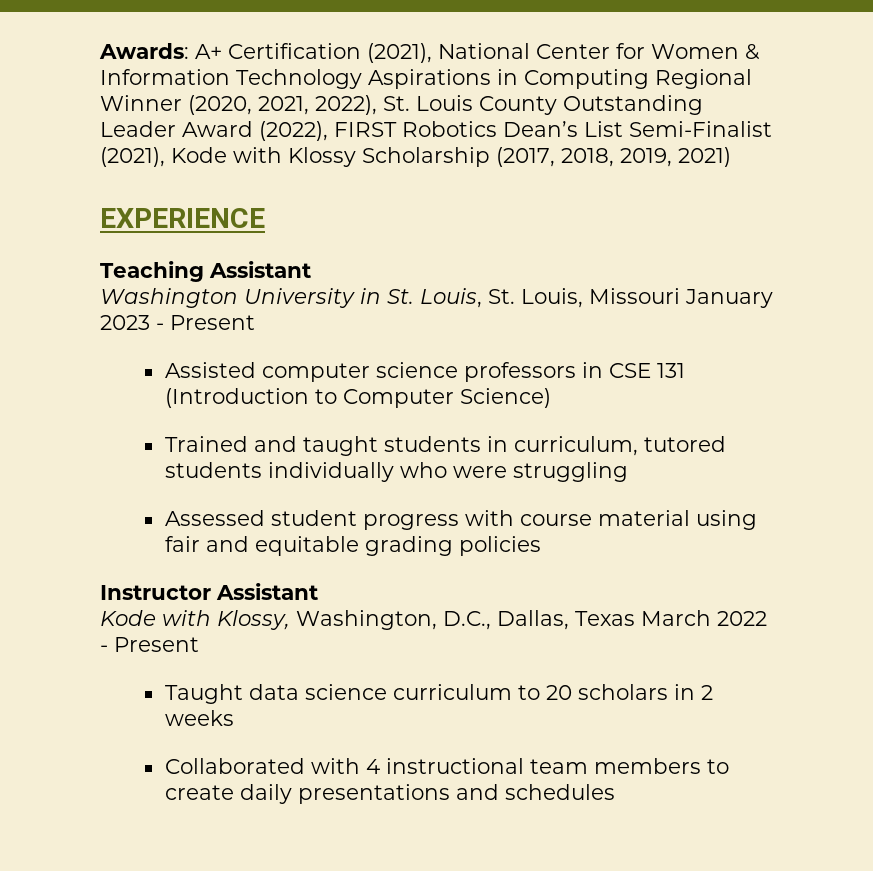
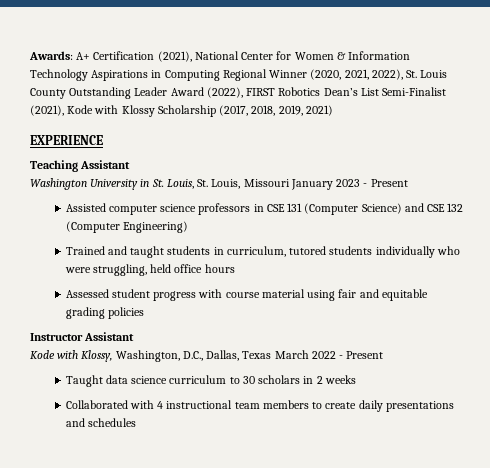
- Assisted computer science professors in CSE 131 (Introduction to Computer Science)
+ Assisted computer science professors in CSE 131 (Computer Science) and CSE 132 (Computer Engineering)
- Trained and taught students in curriculum, tutored students individually who were struggling
+ Trained and taught students in curriculum, tutored students individually who were struggling, held office hours
- Taught data science curriculum to 20 scholars in 2 weeks
+ Taught data science curriculum to 30 scholars in 2 weeks

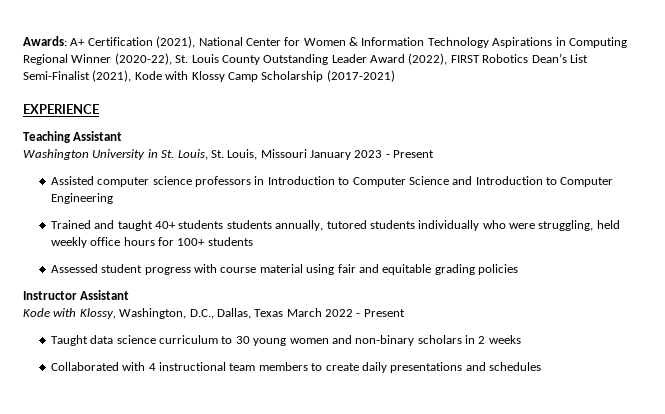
- Awards: A+ Certification (2021), National Center for Women & Information Technology Aspirations in Computing Regional Winner (2020, 2021, 2022), St. Louis County Outstanding Leader Award (2022), FIRST Robotics Dean’s List Semi-Finalist (2021), Kode with Klossy Scholarship (2017, 2018, 2019, 2021)
+ Awards: A+ Certification (2021), National Center for Women & Information Technology Aspirations in Computing Regional Winner (2020-22), St. Louis County Outstanding Leader Award (2022), FIRST Robotics Dean’s List Semi-Finalist (2021), Kode with Klossy Camp Scholarship (2017-2021)
- Assisted computer science professors in CSE 131 (Computer Science) and CSE 132 (Computer Engineering)
+ Assisted computer science professors in Introduction to Computer Science and Introduction to Computer Engineering
- Trained and taught students in curriculum, tutored students individually who were struggling, held office hours
+ Trained and taught 40+ students students annually, tutored students individually who were struggling, held weekly office hours for 100+ students
- Taught data science curriculum to 30 scholars in 2 weeks
+ Taught data science curriculum to 30 young women and non-binary scholars in 2 weeks

